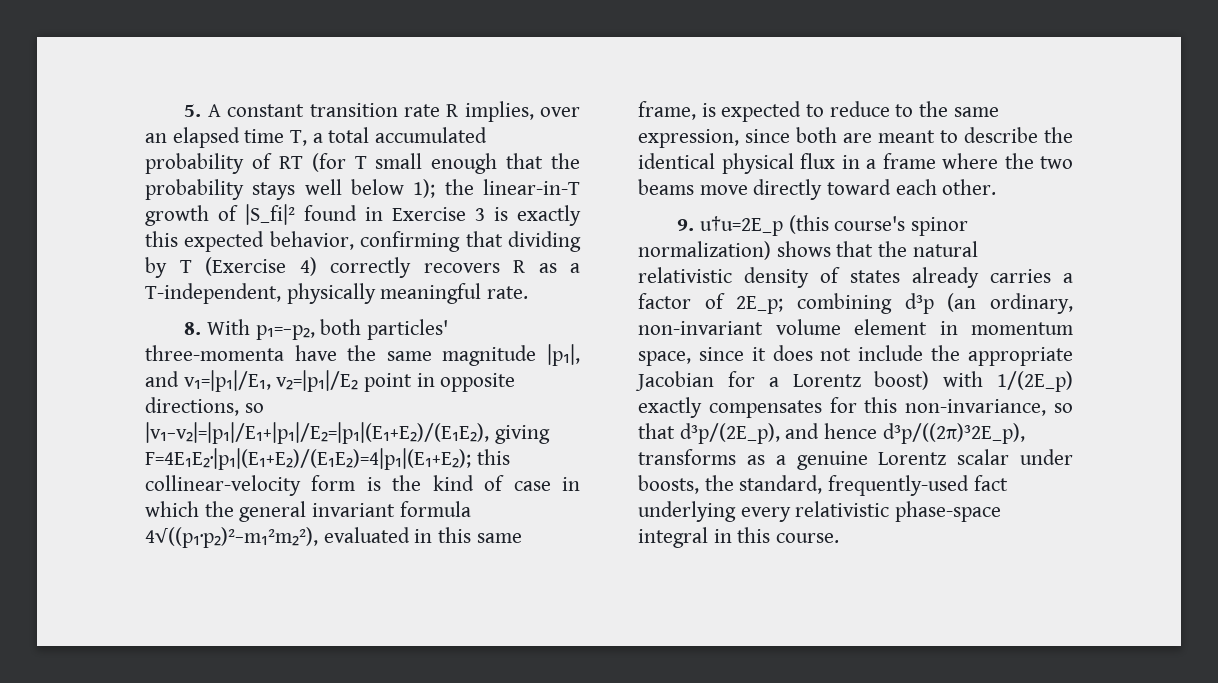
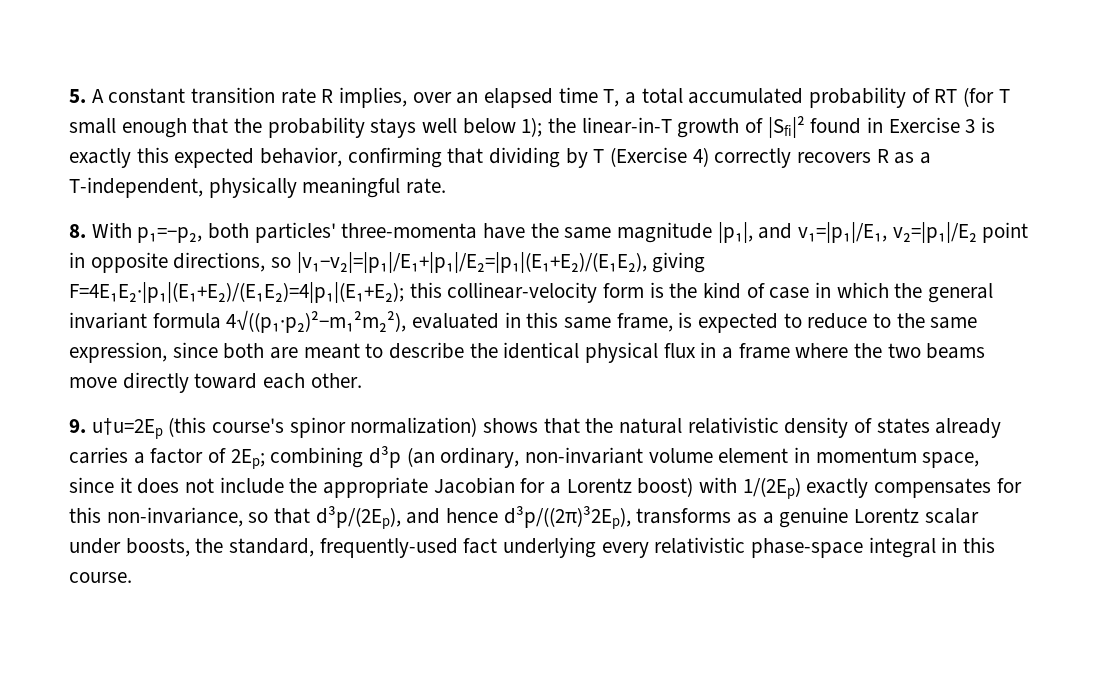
- 5. A constant transition rate R implies, over an elapsed time T, a total accumulated probability of RT (for T small enough that the probability stays well below 1); the linear-in-T growth of |S_fi|² found in Exercise 3 is exactly this expected behavior, confirming that dividing by T (Exercise 4) correctly recovers R as a T-independent, physically meaningful rate.
+ 5. A constant transition rate R implies, over an elapsed time T, a total accumulated probability of RT (for T small enough that the probability stays well below 1); the linear-in-T growth of |Sfi|² found in Exercise 3 is exactly this expected behavior, confirming that dividing by T (Exercise 4) correctly recovers R as a T-independent, physically meaningful rate.
- 9. u†u=2E_p (this course's spinor normalization) shows that the natural relativistic density of states already carries a factor of 2E_p;
+ 9. u†u=2Ep (this course's spinor normalization) shows that the natural relativistic density of states already carries a factor of 2Ep;
- combining d³p (an ordinary, non-invariant volume element in momentum space, since it does not include the appropriate Jacobian for a Lorentz boost) with 1/(2E_p) exactly compensates for this non-invariance, so that d³p/(2E_p), and hence d³p/((2π)³2E_p), transforms as a genuine Lorentz scalar under boosts, the standard, frequently-used fact underlying every relativistic phase-space integral in this course.
+ combining d³p (an ordinary, non-invariant volume element in momentum space, since it does not include the appropriate Jacobian for a Lorentz boost) with 1/(2Ep) exactly compensates for this non-invariance, so that d³p/(2Ep), and hence d³p/((2π)³2Ep), transforms as a genuine Lorentz scalar under boosts, the standard, frequently-used fact underlying every relativistic phase-space integral in this course.

